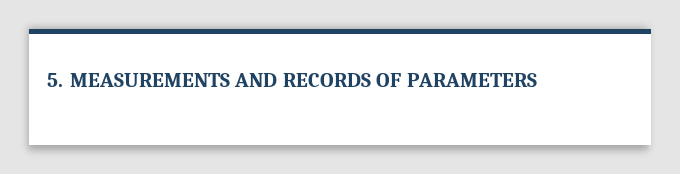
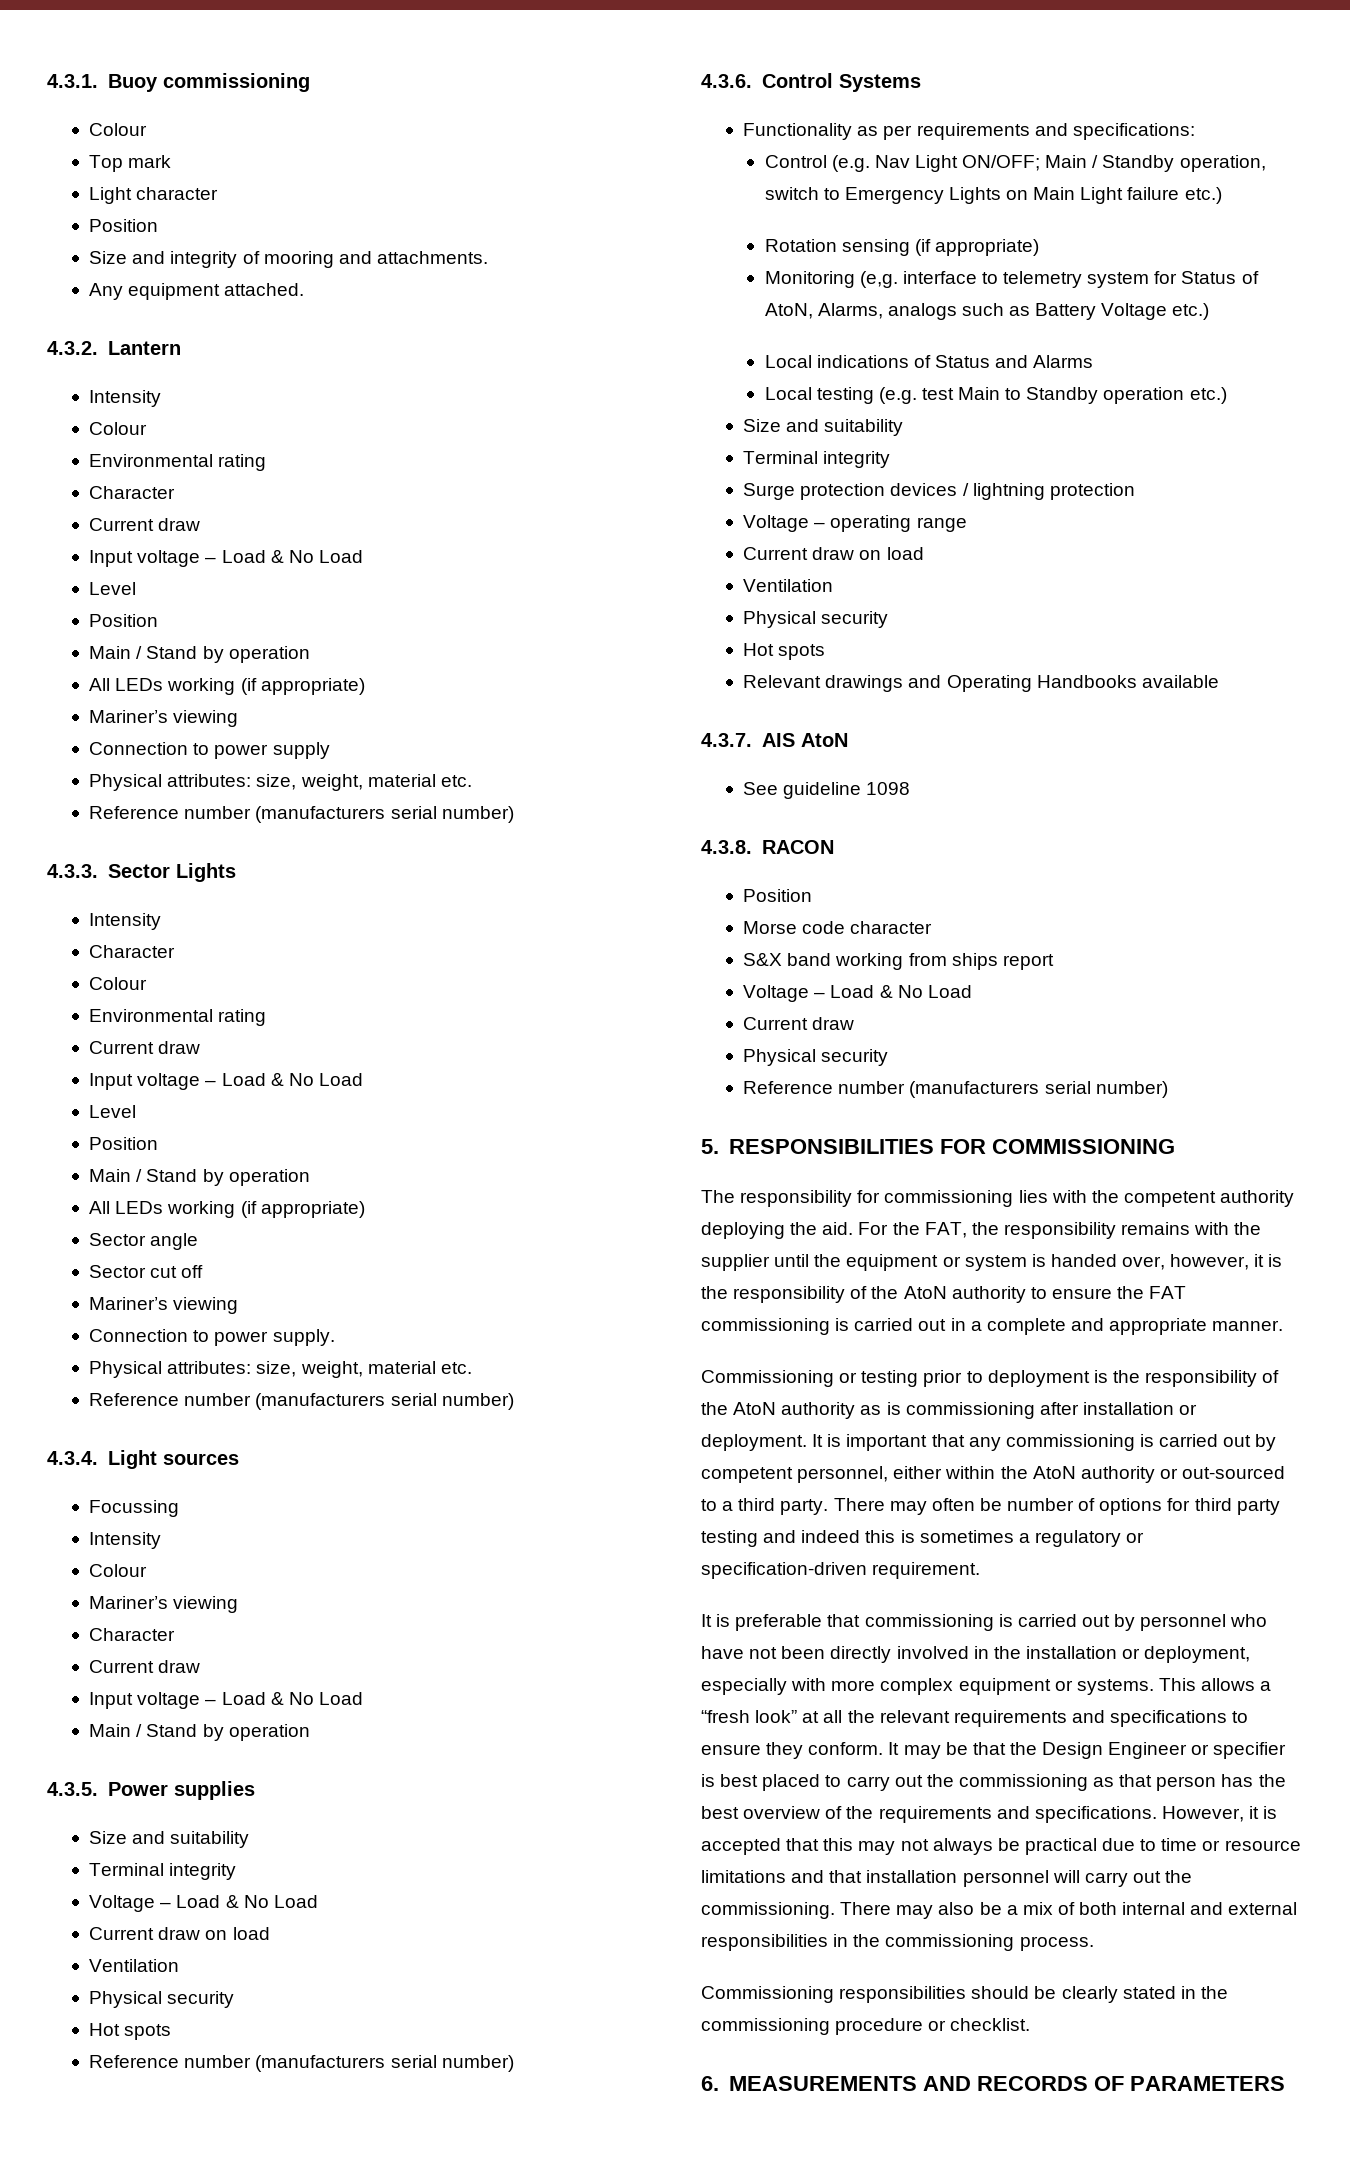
- 5. MEASUREMENTS AND RECORDS OF PARAMETERS
+ 4.3.1. Buoy commissioning
+ Colour
+ Top mark
+ Light character
+ Position
+ Size and integrity of mooring and attachments.
+ Any equipment attached.
+ 4.3.2. Lantern
+ Intensity
+ Colour
+ Environmental rating
+ Character
+ Current draw
+ Input voltage – Load & No Load
+ Level
+ Position
+ Main / Stand by operation
+ All LEDs working (if appropriate)
+ Mariner’s viewing
+ Connection to power supply
+ Physical attributes: size, weight, material etc.
+ Reference number (manufacturers serial number)
+ 4.3.3. Sector Lights
+ Intensity
+ Character
+ Colour
+ Environmental rating
+ Current draw
+ Input voltage – Load & No Load
+ Level
+ Position
+ Main / Stand by operation
+ All LEDs working (if appropriate)
+ Sector angle
+ Sector cut off
+ Mariner’s viewing
+ Connection to power supply.
+ Physical attributes: size, weight, material etc.
+ Reference number (manufacturers serial number)
+ 4.3.4. Light sources
+ Focussing
+ Intensity
+ Colour
+ Mariner’s viewing
+ Character
+ Current draw
+ Input voltage – Load & No Load
+ Main / Stand by operation
+ 4.3.5. Power supplies
+ Size and suitability
+ Terminal integrity
+ Voltage – Load & No Load
+ Current draw on load
+ Ventilation
+ Physical security
+ Hot spots
+ Reference number (manufacturers serial number)
+ 4.3.6. Control Systems
+ Functionality as per requirements and specifications:
+ Control (e.g. Nav Light ON/OFF; Main / Standby operation, switch to Emergency Lights on Main Light failure etc.)
+ Rotation sensing (if appropriate)
+ Monitoring (e,g. interface to telemetry system for Status of AtoN, Alarms, analogs such as Battery Voltage etc.)
+ Local indications of Status and Alarms
+ Local testing (e.g. test Main to Standby operation etc.)
+ Size and suitability
+ Terminal integrity
+ Surge protection devices / lightning protection
+ Voltage – operating range
+ Current draw on load
+ Ventilation
+ Physical security
+ Hot spots
+ Relevant drawings and Operating Handbooks available
+ 4.3.7. AIS AtoN
+ See guideline 1098
+ 4.3.8. RACON
+ Position
+ Morse code character
+ S&X band working from ships report
+ Voltage – Load & No Load
+ Current draw
+ Physical security
+ Reference number (manufacturers serial number)
+ 5. RESPONSIBILITIES FOR COMMISSIONING
+ The responsibility for commissioning lies with the competent authority deploying the aid. For the FAT, the responsibility remains with the supplier until the equipment or system is handed over, however, it is the responsibility of the AtoN authority to ensure the FAT commissioning is carried out in a complete and appropriate manner.
+ Commissioning or testing prior to deployment is the responsibility of the AtoN authority as is commissioning after installation or deployment. It is important that any commissioning is carried out by competent personnel, either within the AtoN authority or out-sourced to a third party. There may often be number of options for third party testing and indeed this is sometimes a regulatory or specification-driven requirement.
+ It is preferable that commissioning is carried out by personnel who have not been directly involved in the installation or deployment, especially with more complex equipment or systems. This allows a “fresh look” at all the relevant requirements and specifications to ensure they conform. It may be that the Design Engineer or specifier is best placed to carry out the commissioning as that person has the best overview of the requirements and specifications. However, it is accepted that this may not always be practical due to time or resource limitations and that installation personnel will carry out the commissioning. There may also be a mix of both internal and external responsibilities in the commissioning process.
+ Commissioning responsibilities should be clearly stated in the commissioning procedure or checklist.
+ 6. MEASUREMENTS AND RECORDS OF PARAMETERS

